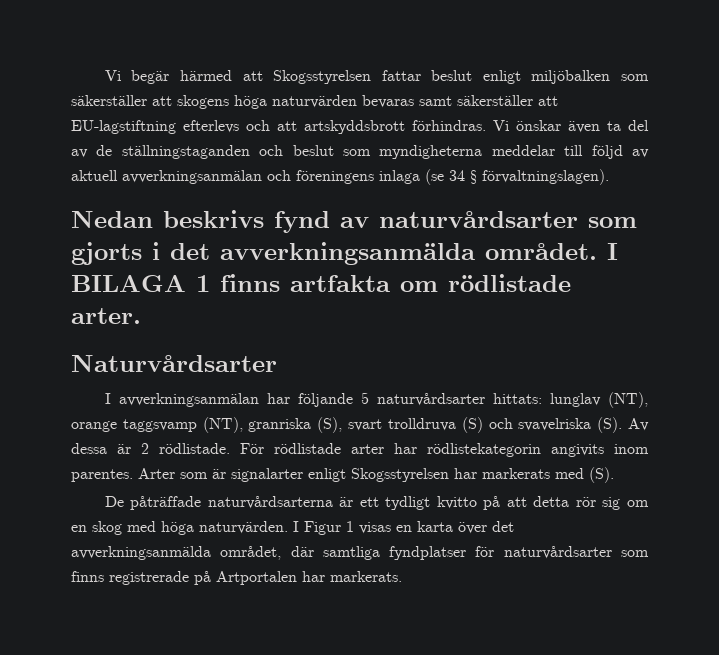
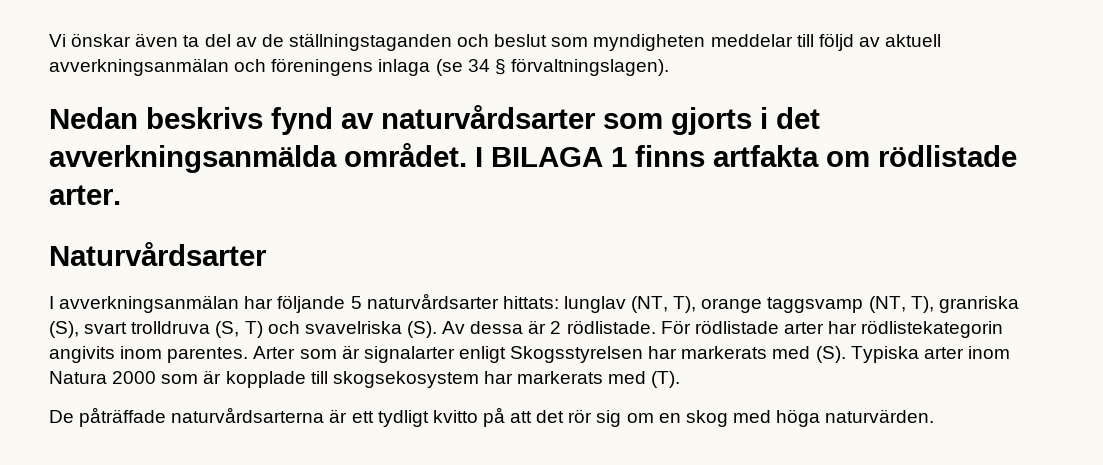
- Vi begär härmed att Skogsstyrelsen fattar beslut enligt miljöbalken som säkerställer att skogens höga naturvärden bevaras samt säkerställer att EU-lagstiftning efterlevs och att artskyddsbrott förhindras. Vi önskar även ta del av de ställningstaganden och beslut som myndigheterna meddelar till följd av aktuell avverkningsanmälan och föreningens inlaga (se 34 § förvaltningslagen).
+ Vi önskar även ta del av de ställningstaganden och beslut som myndigheten meddelar till följd av aktuell avverkningsanmälan och föreningens inlaga (se 34 § förvaltningslagen).
- I avverkningsanmälan har följande 5 naturvårdsarter hittats: lunglav (NT), orange taggsvamp (NT), granriska (S), svart trolldruva (S) och svavelriska (S). Av dessa är 2 rödlistade.
+ I avverkningsanmälan har följande 5 naturvårdsarter hittats: lunglav (NT, T), orange taggsvamp (NT, T), granriska (S), svart trolldruva (S, T) och svavelriska (S). Av dessa är 2 rödlistade.
- Arter som är signalarter enligt Skogsstyrelsen har markerats med (S).
+ Arter som är signalarter enligt Skogsstyrelsen har markerats med (S). Typiska arter inom Natura 2000 som är kopplade till skogsekosystem har markerats med (T).
- De påträffade naturvårdsarterna är ett tydligt kvitto på att detta rör sig om en skog med höga naturvärden. I Figur 1 visas en karta över det avverkningsanmälda området, där samtliga fyndplatser för naturvårdsarter som finns registrerade på Artportalen har markerats.
+ De påträffade naturvårdsarterna är ett tydligt kvitto på att det rör sig om en skog med höga naturvärden.

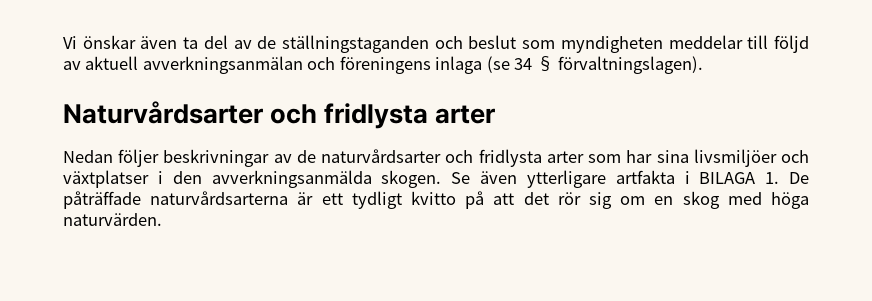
- Nedan beskrivs fynd av naturvårdsarter som gjorts i det avverkningsanmälda området. I BILAGA 1 finns artfakta om rödlistade arter.
- Naturvårdsarter
- I avverkningsanmälan har följande 5 naturvårdsarter hittats: lunglav (NT, T), orange taggsvamp (NT, T), granriska (S), svart trolldruva (S, T) och svavelriska (S). Av dessa är 2 rödlistade. För rödlistade arter har rödlistekategorin angivits inom parentes. Arter som är signalarter enligt Skogsstyrelsen har markerats med (S). Typiska arter inom Natura 2000 som är kopplade till skogsekosystem har markerats med (T).
- De påträffade naturvårdsarterna är ett tydligt kvitto på att det rör sig om en skog med höga naturvärden.
+ Naturvårdsarter och fridlysta arter
+ Nedan följer beskrivningar av de naturvårdsarter och fridlysta arter som har sina livsmiljöer och växtplatser i den avverkningsanmälda skogen. Se även ytterligare artfakta i BILAGA 1. De påträffade naturvårdsarterna är ett tydligt kvitto på att det rör sig om en skog med höga naturvärden.

